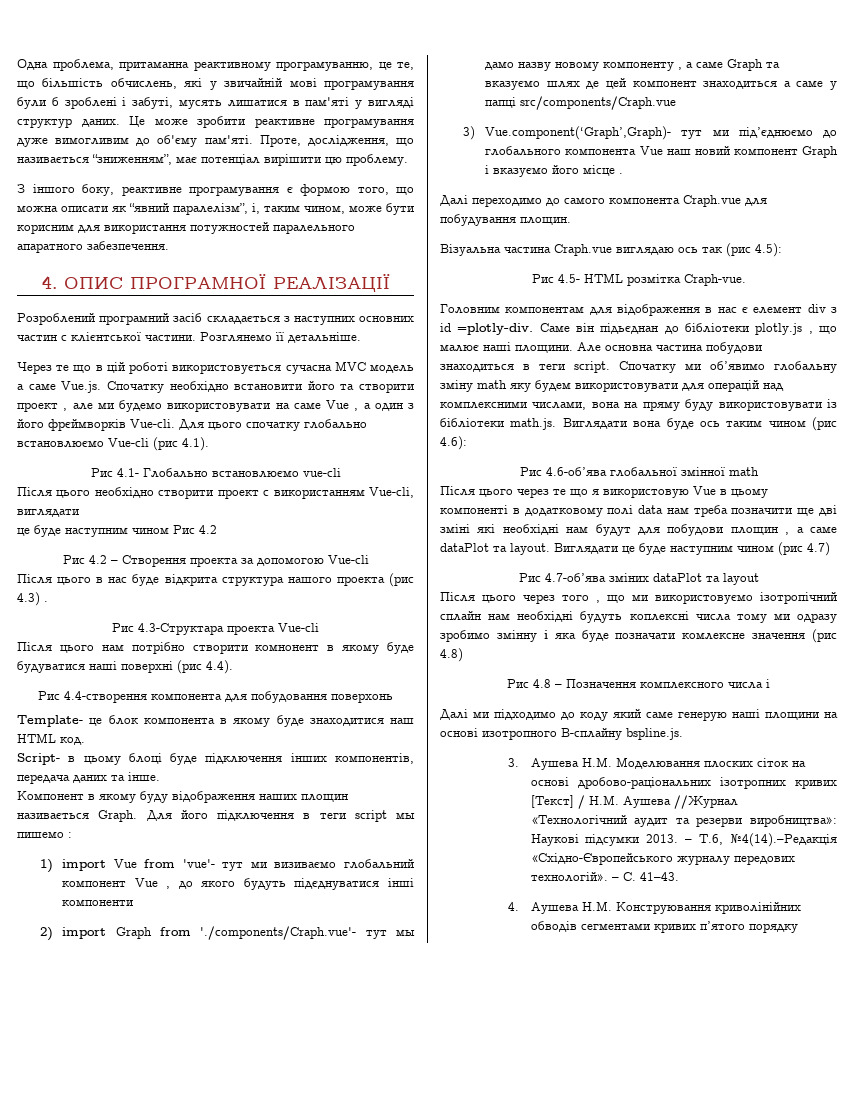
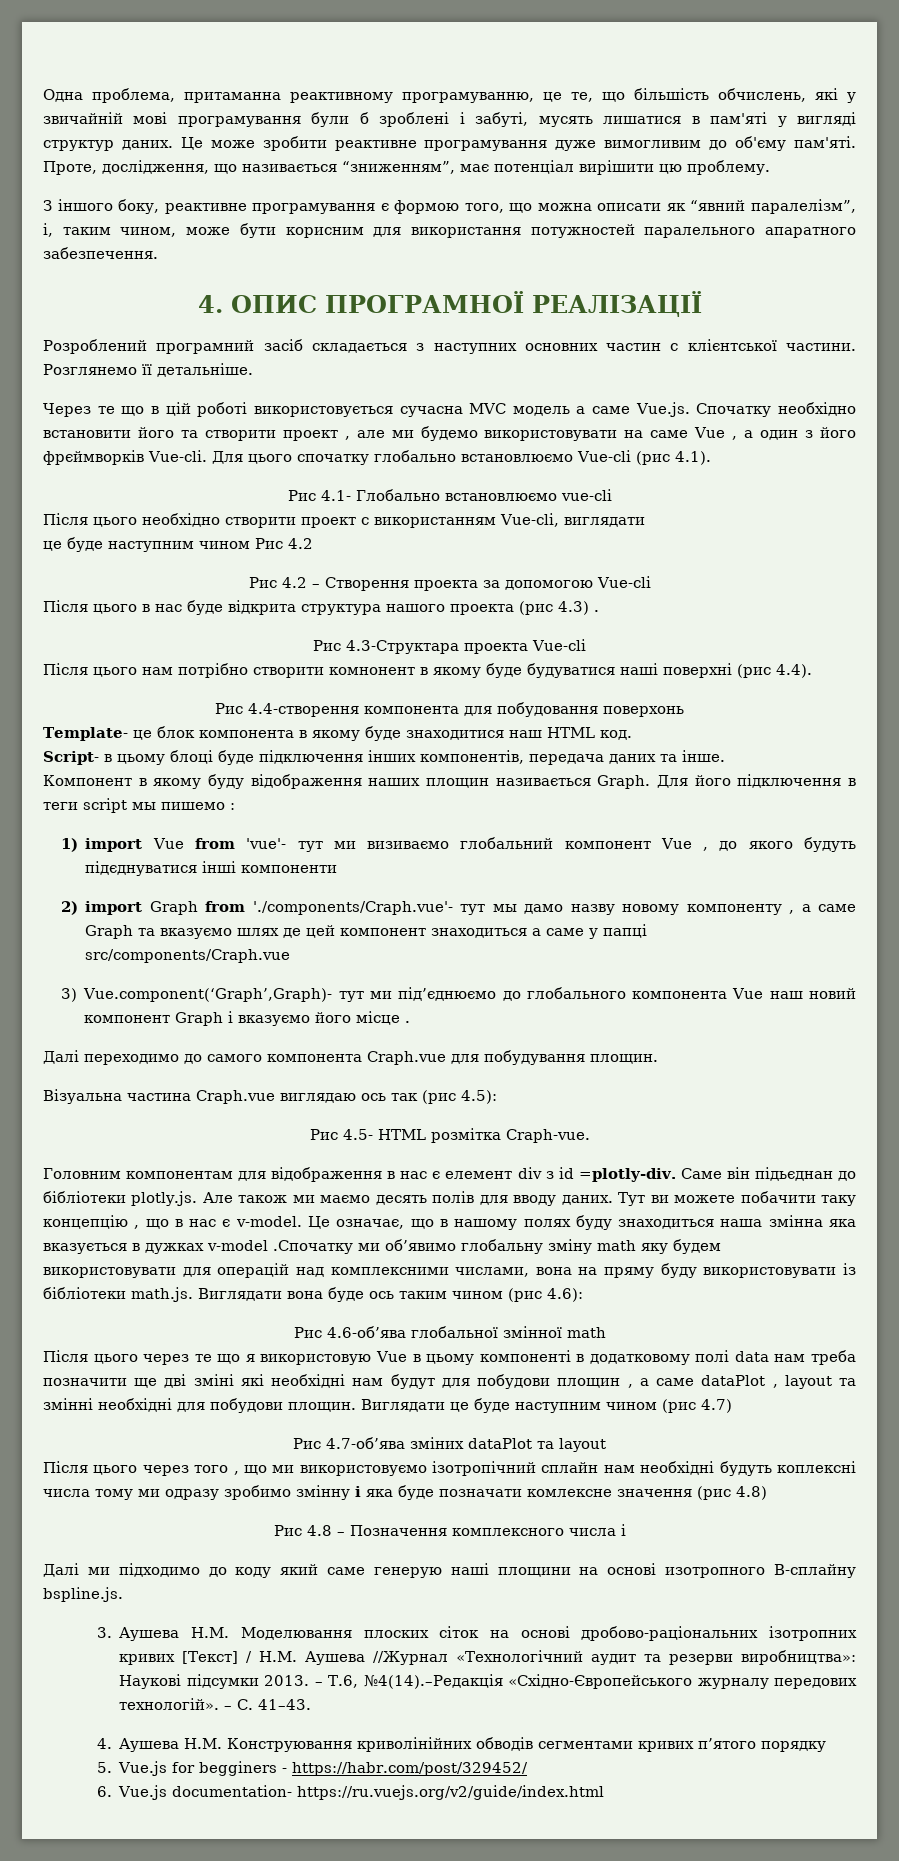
- Саме він підьєднан до бібліотеки plotly.js , що малює наші площини. Але основна частина побудови знаходиться в теги script. Спочатку ми об’явимо глобальну зміну math яку будем використовувати для операцій над комплексними числами, вона на пряму буду використовувати із бібліотеки math.js. Виглядати вона буде ось таким чином (рис 4.6):
+ Саме він підьєднан до бібліотеки plotly.js. Але також ми маємо десять полів для вводу даних. Тут ви можете побачити таку концепцію , що в нас є v-model. Це означає, що в нашому полях буду знаходиться наша змінна яка вказується в дужках v-model .Спочатку ми об’явимо глобальну зміну math яку будем використовувати для операцій над комплексними числами, вона на пряму буду використовувати із бібліотеки math.js. Виглядати вона буде ось таким чином (рис 4.6):
- Після цього через те що я використовую Vue в цьому компоненті в додатковому полі data нам треба позначити ще дві зміні які необхідні нам будут для побудови площин , а саме dataPlot та layout.
+ Після цього через те що я використовую Vue в цьому компоненті в додатковому полі data нам треба позначити ще дві зміні які необхідні нам будут для побудови площин , а саме dataPlot , layout та змінні необхідні для побудови площин.
+ 5. Vue.js for begginers - https://habr.com/post/329452/
+ 6. Vue.js documentation- https://ru.vuejs.org/v2/guide/index.html

